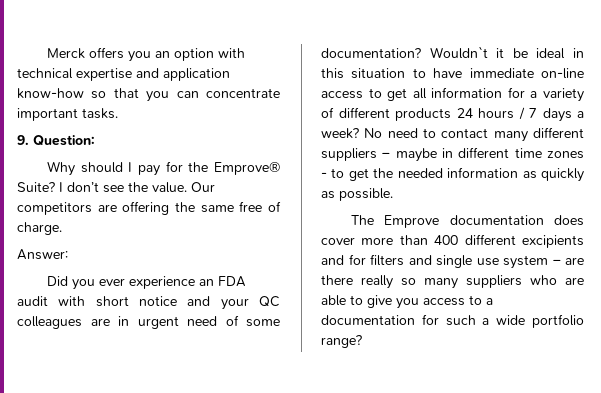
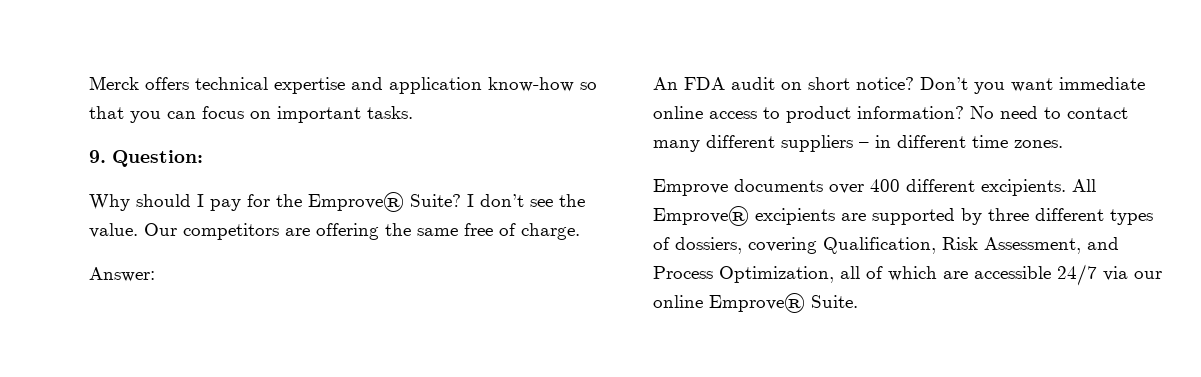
- Merck offers you an option with technical expertise and application know-how so that you can concentrate important tasks.
+ Merck offers technical expertise and application know-how so that you can focus on important tasks.
- Did you ever experience an FDA audit with short notice and your QC colleagues are in urgent need of some documentation? Wouldn`t it be ideal in this situation to have immediate on-line access to get all information for a variety of different products 24 hours / 7 days a week?
+ An FDA audit on short notice? Don’t you want immediate online access to product information?
- No need to contact many different suppliers – maybe in different time zones - to get the needed information as quickly as possible.
- The Emprove documentation does cover more than 400 different excipients and for filters and single use system – are there really so many suppliers who are able to give you access to a documentation for such a wide portfolio range?
+ No need to contact many different suppliers – in different time zones.
+ Emprove documents over 400 different excipients. All Emprove® excipients are supported by three different types of dossiers, covering Qualification, Risk Assessment, and Process Optimization, all of which are accessible 24/7 via our online Emprove® Suite.

